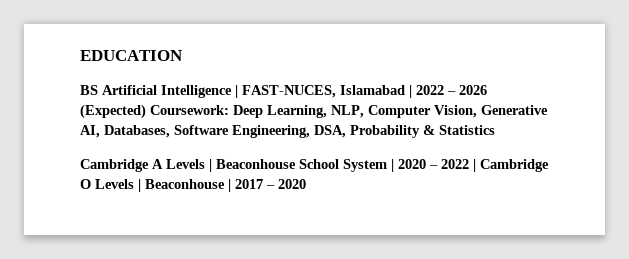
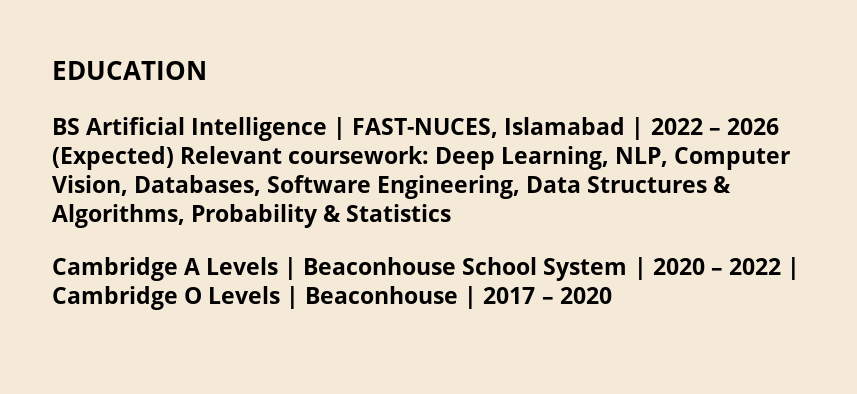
- BS Artificial Intelligence | FAST-NUCES, Islamabad | 2022 – 2026 (Expected) Coursework: Deep Learning, NLP, Computer Vision, Generative AI, Databases, Software Engineering, DSA, Probability & Statistics
+ BS Artificial Intelligence | FAST-NUCES, Islamabad | 2022 – 2026 (Expected) Relevant coursework: Deep Learning, NLP, Computer Vision, Databases, Software Engineering, Data Structures & Algorithms, Probability & Statistics

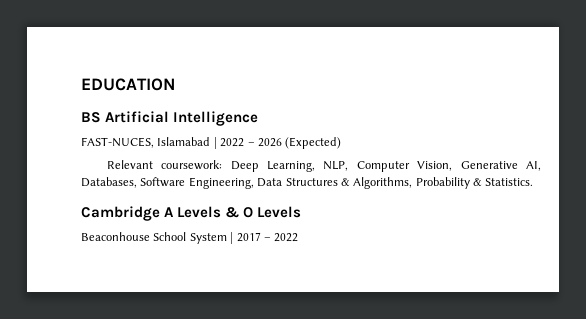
- BS Artificial Intelligence | FAST-NUCES, Islamabad | 2022 – 2026 (Expected) Relevant coursework: Deep Learning, NLP, Computer Vision, Databases, Software Engineering, Data Structures & Algorithms, Probability & Statistics
+ BS Artificial Intelligence
+ FAST-NUCES, Islamabad | 2022 – 2026 (Expected)
+ Relevant coursework: Deep Learning, NLP, Computer Vision, Generative AI, Databases, Software Engineering, Data Structures & Algorithms, Probability & Statistics.
- Cambridge A Levels | Beaconhouse School System | 2020 – 2022 | Cambridge O Levels | Beaconhouse | 2017 – 2020
+ Cambridge A Levels & O Levels
+ Beaconhouse School System | 2017 – 2022

